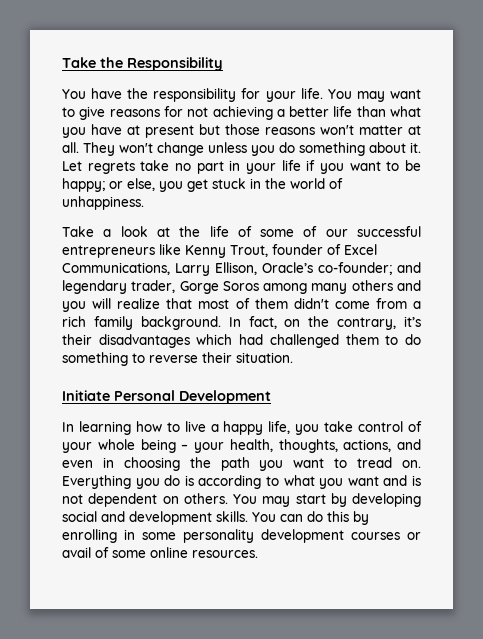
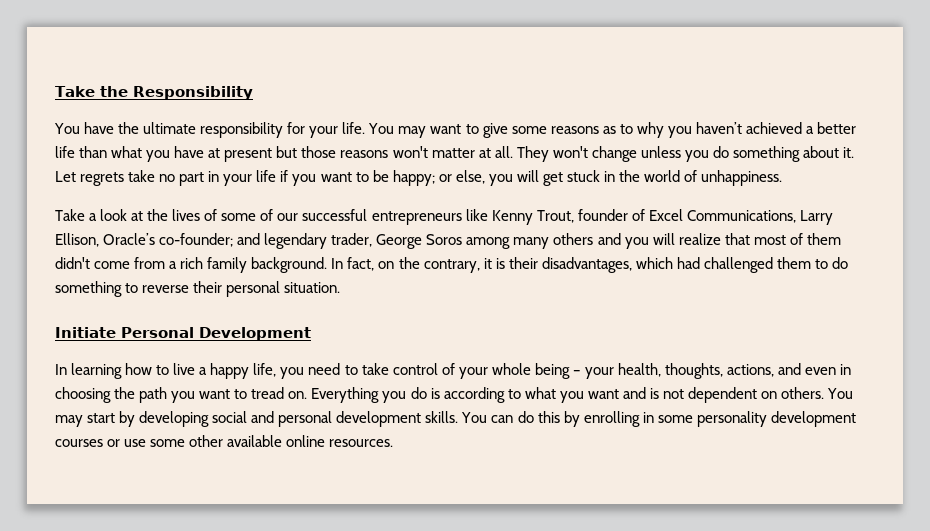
- You have the responsibility for your life.
+ You have the ultimate responsibility for your life.
- You may want to give reasons for not achieving a better life than what you have at present but those reasons won't matter at all.
+ You may want to give some reasons as to why you haven’t achieved a better life than what you have at present but those reasons won't matter at all.
- Let regrets take no part in your life if you want to be happy; or else, you get stuck in the world of unhappiness.
+ Let regrets take no part in your life if you want to be happy; or else, you will get stuck in the world of unhappiness.
- Take a look at the life of some of our successful entrepreneurs like Kenny Trout, founder of Excel Communications, Larry Ellison, Oracle’s co-founder; and legendary trader, Gorge Soros among many others and you will realize that most of them didn't come from a rich family background.
+ Take a look at the lives of some of our successful entrepreneurs like Kenny Trout, founder of Excel Communications, Larry Ellison, Oracle’s co-founder; and legendary trader, George Soros among many others and you will realize that most of them didn't come from a rich family background.
- In fact, on the contrary, it’s their disadvantages which had challenged them to do something to reverse their situation.
+ In fact, on the contrary, it is their disadvantages, which had challenged them to do something to reverse their personal situation.
- In learning how to live a happy life, you take control of your whole being – your health, thoughts, actions, and even in choosing the path you want to tread on.
+ In learning how to live a happy life, you need to take control of your whole being – your health, thoughts, actions, and even in choosing the path you want to tread on.
- You may start by developing social and development skills.
+ You may start by developing social and personal development skills.
- You can do this by enrolling in some personality development courses or avail of some online resources.
+ You can do this by enrolling in some personality development courses or use some other available online resources.

